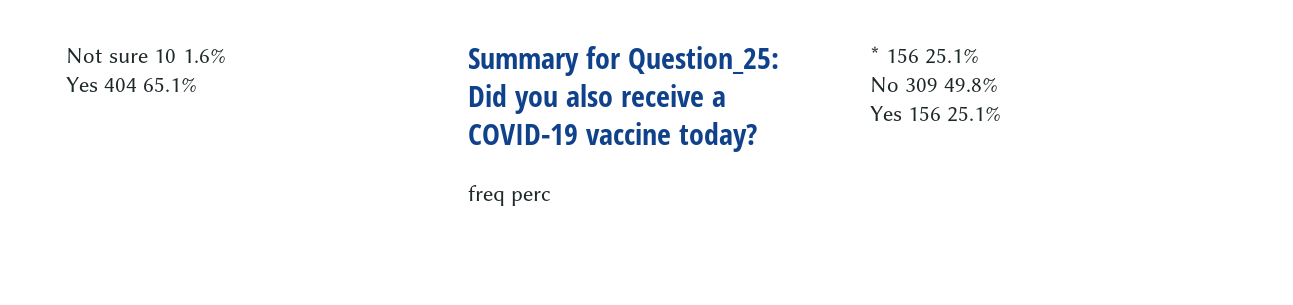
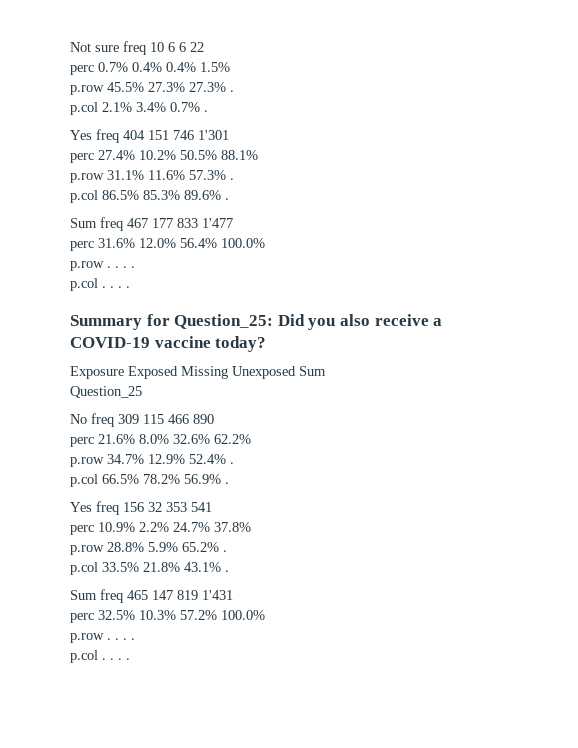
- Not sure 10 1.6%
- Yes 404 65.1%
+ Not sure freq 10 6 6 22
+ perc 0.7% 0.4% 0.4% 1.5%
+ p.row 45.5% 27.3% 27.3% .
+ p.col 2.1% 3.4% 0.7% .
+ Yes freq 404 151 746 1'301
+ perc 27.4% 10.2% 50.5% 88.1%
+ p.row 31.1% 11.6% 57.3% .
+ p.col 86.5% 85.3% 89.6% .
+ Sum freq 467 177 833 1'477
+ perc 31.6% 12.0% 56.4% 100.0%
+ p.row . . . .
+ p.col . . . .
- freq perc
- * 156 25.1%
- No 309 49.8%
- Yes 156 25.1%
+ Exposure Exposed Missing Unexposed Sum
+ Question_25
+ No freq 309 115 466 890
+ perc 21.6% 8.0% 32.6% 62.2%
+ p.row 34.7% 12.9% 52.4% .
+ p.col 66.5% 78.2% 56.9% .
+ Yes freq 156 32 353 541
+ perc 10.9% 2.2% 24.7% 37.8%
+ p.row 28.8% 5.9% 65.2% .
+ p.col 33.5% 21.8% 43.1% .
+ Sum freq 465 147 819 1'431
+ perc 32.5% 10.3% 57.2% 100.0%
+ p.row . . . .
+ p.col . . . .

